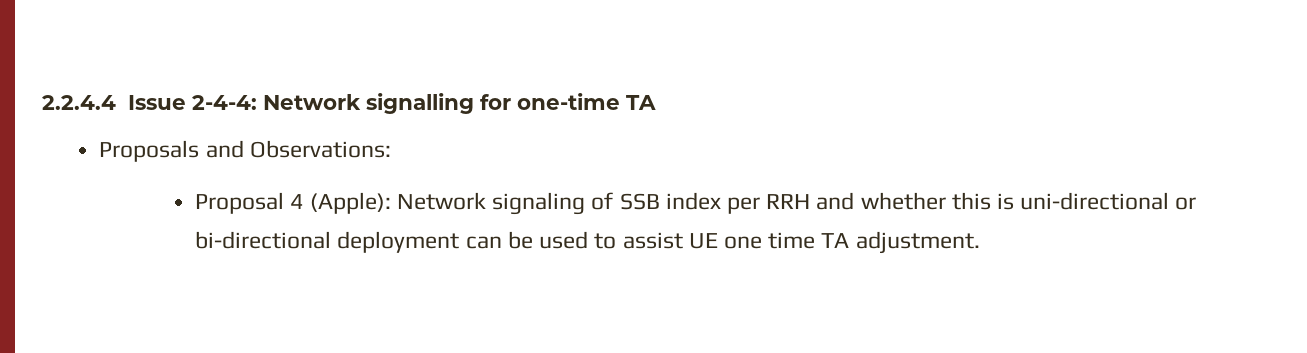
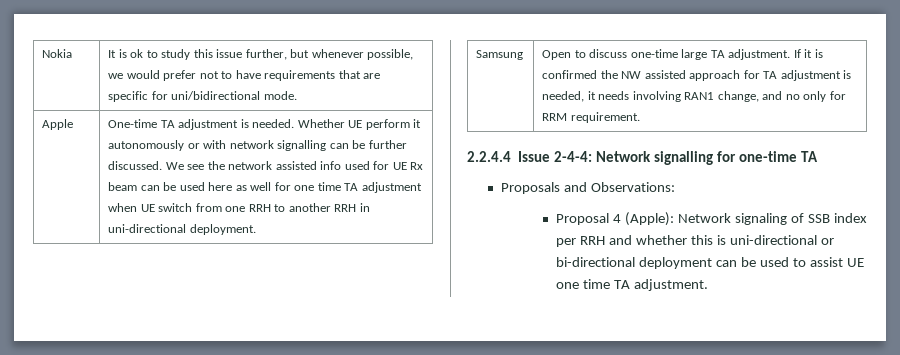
+ Nokia | It is ok to study this issue further, but whenever possible, we would prefer not to have requirements that are specific for uni/bidirectional mode.
+ Apple | One-time TA adjustment is needed. Whether UE perform it autonomously or with network signalling can be further discussed. We see the network assisted info used for UE Rx beam can be used here as well for one time TA adjustment when UE switch from one RRH to another RRH in uni-directional deployment.
+ Samsung | Open to discuss one-time large TA adjustment. If it is confirmed the NW assisted approach for TA adjustment is needed, it needs involving RAN1 change, and no only for RRM requirement.

